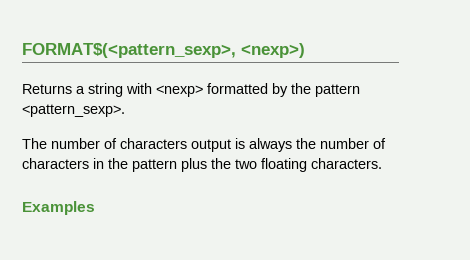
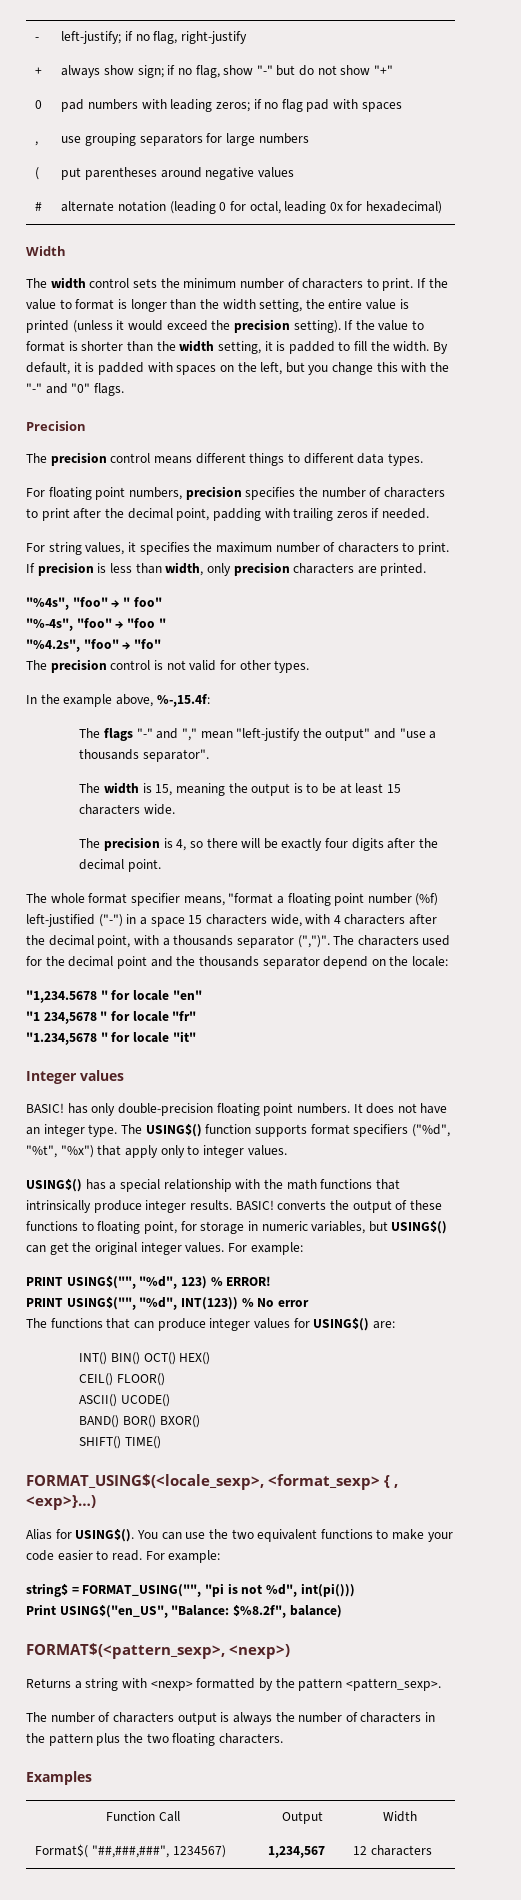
+ - | left-justify; if no flag, right-justify
+ + | always show sign; if no flag, show "-" but do not show "+"
+ 0 | pad numbers with leading zeros; if no flag pad with spaces
+ , | use grouping separators for large numbers
+ ( | put parentheses around negative values
+ # | alternate notation (leading 0 for octal, leading 0x for hexadecimal)
+ Width
+ The width control sets the minimum number of characters to print. If the value to format is longer than the width setting, the entire value is printed (unless it would exceed the precision setting). If the value to format is shorter than the width setting, it is padded to fill the width. By default, it is padded with spaces on the left, but you change this with the "-" and "0" flags.
+ Precision
+ The precision control means different things to different data types.
+ For floating point numbers, precision specifies the number of characters to print after the decimal point, padding with trailing zeros if needed.
+ For string values, it specifies the maximum number of characters to print. If precision is less than width, only precision characters are printed.
+ "%4s", "foo" → " foo"
+ "%-4s", "foo" → "foo "
+ "%4.2s", "foo" → "fo"
+ The precision control is not valid for other types.
+ In the example above, %-,15.4f:
+ The flags "-" and "," mean "left-justify the output" and "use a thousands separator".
+ The width is 15, meaning the output is to be at least 15 characters wide.
+ The precision is 4, so there will be exactly four digits after the decimal point.
+ The whole format specifier means, "format a floating point number (%f) left-justified ("-") in a space 15 characters wide, with 4 characters after the decimal point, with a thousands separator (",")". The characters used for the decimal point and the thousands separator depend on the locale:
+ "1,234.5678 " for locale "en"
+ "1 234,5678 " for locale "fr"
+ "1.234,5678 " for locale "it"
+ Integer values
+ BASIC! has only double-precision floating point numbers. It does not have an integer type. The USING$() function supports format specifiers ("%d", "%t", "%x") that apply only to integer values.
+ USING$() has a special relationship with the math functions that intrinsically produce integer results. BASIC! converts the output of these functions to floating point, for storage in numeric variables, but USING$() can get the original integer values. For example:
+ PRINT USING$("", "%d", 123) % ERROR!
+ PRINT USING$("", "%d", INT(123)) % No error
+ The functions that can produce integer values for USING$() are:
+ INT() BIN() OCT() HEX()
+ CEIL() FLOOR()
+ ASCII() UCODE()
+ BAND() BOR() BXOR()
+ SHIFT() TIME()
+ FORMAT_USING$(<locale_sexp>, <format_sexp> { , <exp>}…)
+ Alias for USING$(). You can use the two equivalent functions to make your code easier to read. For example:
+ string$ = FORMAT_USING("", "pi is not %d", int(pi()))
+ Print USING$("en_US", "Balance: $%8.2f", balance)
+ Function Call | Output | Width
+ Format$( "##,###,###", 1234567) | 1,234,567 | 12 characters

